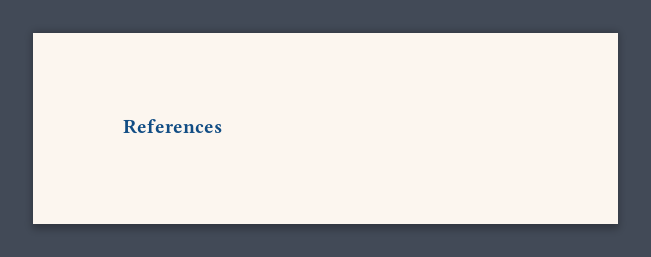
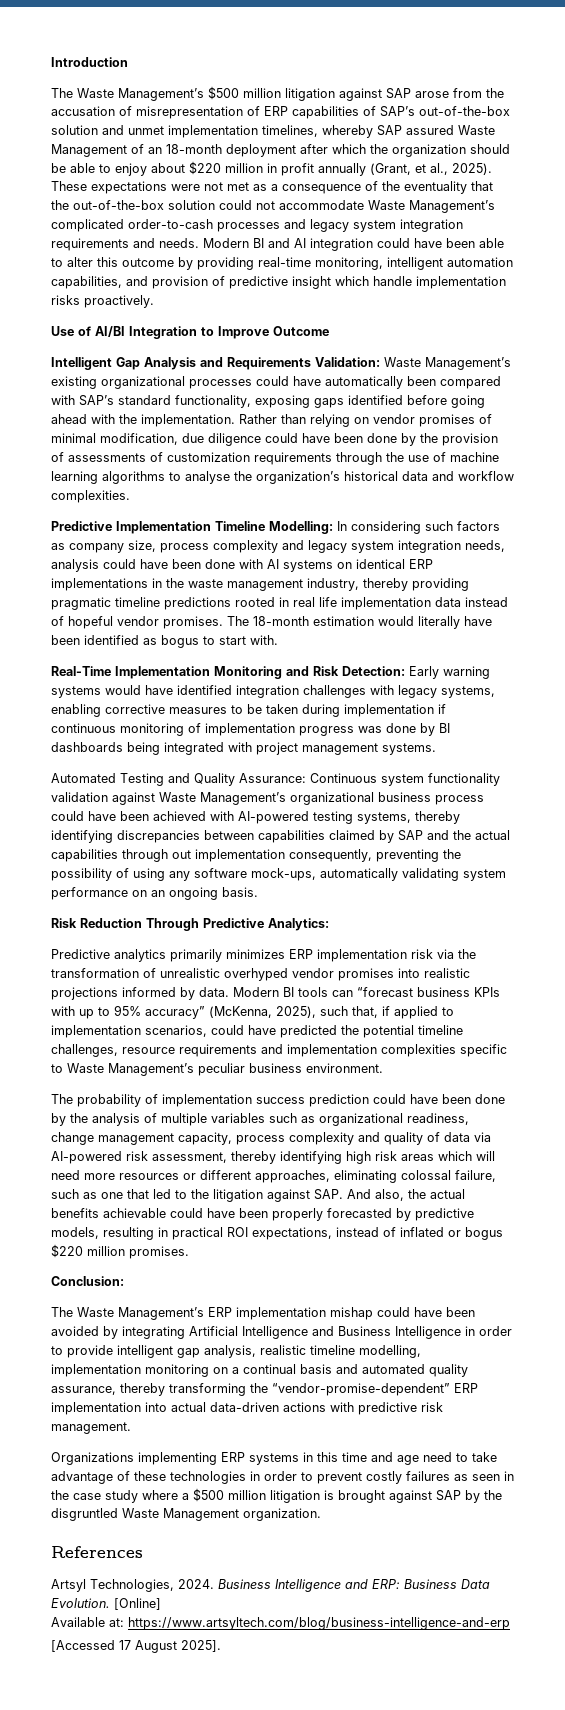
+ Introduction
+ The Waste Management’s $500 million litigation against SAP arose from the accusation of misrepresentation of ERP capabilities of SAP’s out-of-the-box solution and unmet implementation timelines, whereby SAP assured Waste Management of an 18-month deployment after which the organization should be able to enjoy about $220 million in profit annually (Grant, et al., 2025). These expectations were not met as a consequence of the eventuality that the out-of-the-box solution could not accommodate Waste Management’s complicated order-to-cash processes and legacy system integration requirements and needs. Modern BI and AI integration could have been able to alter this outcome by providing real-time monitoring, intelligent automation capabilities, and provision of predictive insight which handle implementation risks proactively.
+ Use of AI/BI Integration to Improve Outcome
+ Intelligent Gap Analysis and Requirements Validation: Waste Management’s existing organizational processes could have automatically been compared with SAP’s standard functionality, exposing gaps identified before going ahead with the implementation. Rather than relying on vendor promises of minimal modification, due diligence could have been done by the provision of assessments of customization requirements through the use of machine learning algorithms to analyse the organization’s historical data and workflow complexities.
+ Predictive Implementation Timeline Modelling: In considering such factors as company size, process complexity and legacy system integration needs, analysis could have been done with AI systems on identical ERP implementations in the waste management industry, thereby providing pragmatic timeline predictions rooted in real life implementation data instead of hopeful vendor promises. The 18-month estimation would literally have been identified as bogus to start with.
+ Real-Time Implementation Monitoring and Risk Detection: Early warning systems would have identified integration challenges with legacy systems, enabling corrective measures to be taken during implementation if continuous monitoring of implementation progress was done by BI dashboards being integrated with project management systems.
+ Automated Testing and Quality Assurance: Continuous system functionality validation against Waste Management’s organizational business process could have been achieved with AI-powered testing systems, thereby identifying discrepancies between capabilities claimed by SAP and the actual capabilities through out implementation consequently, preventing the possibility of using any software mock-ups, automatically validating system performance on an ongoing basis.
+ Risk Reduction Through Predictive Analytics:
+ Predictive analytics primarily minimizes ERP implementation risk via the transformation of unrealistic overhyped vendor promises into realistic projections informed by data. Modern BI tools can “forecast business KPIs with up to 95% accuracy” (McKenna, 2025), such that, if applied to implementation scenarios, could have predicted the potential timeline challenges, resource requirements and implementation complexities specific to Waste Management’s peculiar business environment.
+ The probability of implementation success prediction could have been done by the analysis of multiple variables such as organizational readiness, change management capacity, process complexity and quality of data via AI-powered risk assessment, thereby identifying high risk areas which will need more resources or different approaches, eliminating colossal failure, such as one that led to the litigation against SAP. And also, the actual benefits achievable could have been properly forecasted by predictive models, resulting in practical ROI expectations, instead of inflated or bogus $220 million promises.
+ Conclusion:
+ The Waste Management’s ERP implementation mishap could have been avoided by integrating Artificial Intelligence and Business Intelligence in order to provide intelligent gap analysis, realistic timeline modelling, implementation monitoring on a continual basis and automated quality assurance, thereby transforming the “vendor-promise-dependent” ERP implementation into actual data-driven actions with predictive risk management.
+ Organizations implementing ERP systems in this time and age need to take advantage of these technologies in order to prevent costly failures as seen in the case study where a $500 million litigation is brought against SAP by the disgruntled Waste Management organization.
  References
+ Artsyl Technologies, 2024. Business Intelligence and ERP: Business Data Evolution. [Online]
+ Available at: https://www.artsyltech.com/blog/business-intelligence-and-erp
+ [Accessed 17 August 2025].

